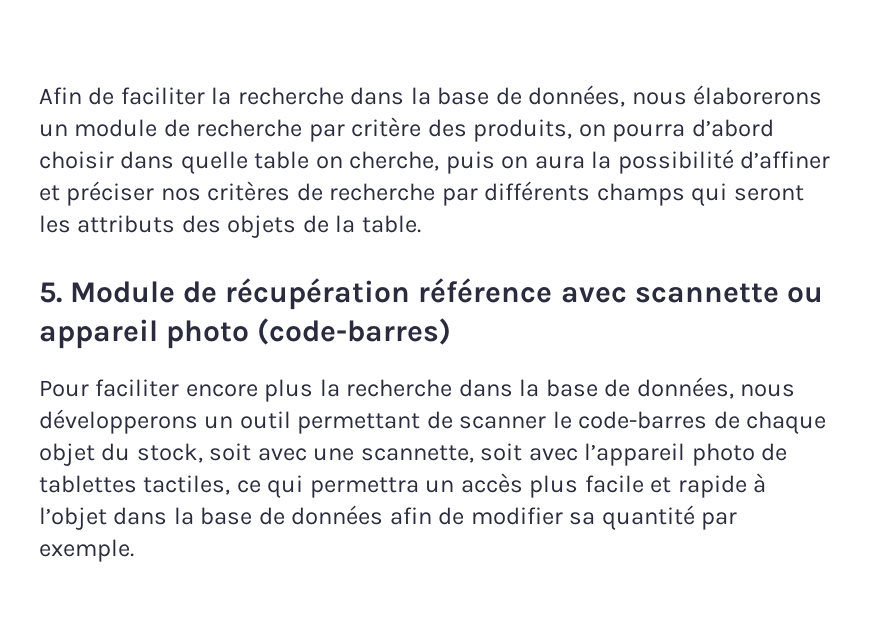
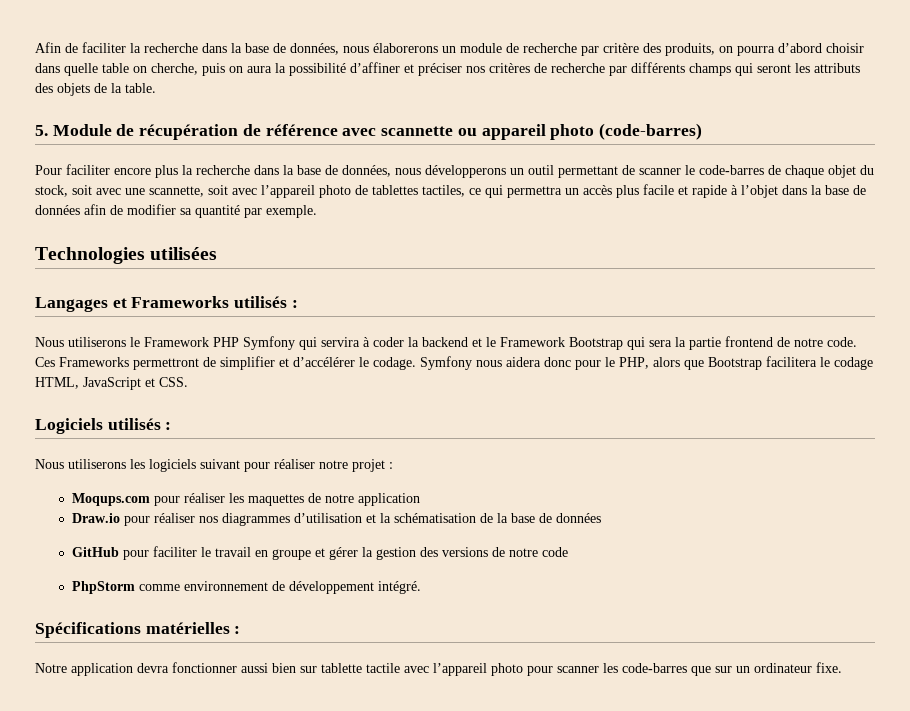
- 5. Module de récupération référence avec scannette ou appareil photo (code-barres)
+ 5. Module de récupération de référence avec scannette ou appareil photo (code-barres)
+ Technologies utilisées
+ Langages et Frameworks utilisés :
+ Nous utiliserons le Framework PHP Symfony qui servira à coder la backend et le Framework Bootstrap qui sera la partie frontend de notre code. Ces Frameworks permettront de simplifier et d’accélérer le codage. Symfony nous aidera donc pour le PHP, alors que Bootstrap facilitera le codage HTML, JavaScript et CSS.
+ Logiciels utilisés :
+ Nous utiliserons les logiciels suivant pour réaliser notre projet :
+ Moqups.com pour réaliser les maquettes de notre application
+ Draw.io pour réaliser nos diagrammes d’utilisation et la schématisation de la base de données
+ GitHub pour faciliter le travail en groupe et gérer la gestion des versions de notre code
+ PhpStorm comme environnement de développement intégré.
+ Spécifications matérielles :
+ Notre application devra fonctionner aussi bien sur tablette tactile avec l’appareil photo pour scanner les code-barres que sur un ordinateur fixe.

